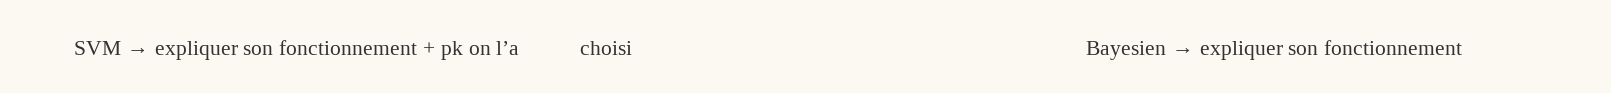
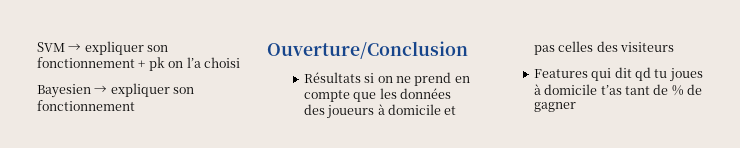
+ Ouverture/Conclusion
+ Résultats si on ne prend en compte que les données des joueurs à domicile et pas celles des visiteurs
+ Features qui dit qd tu joues à domicile t’as tant de % de gagner

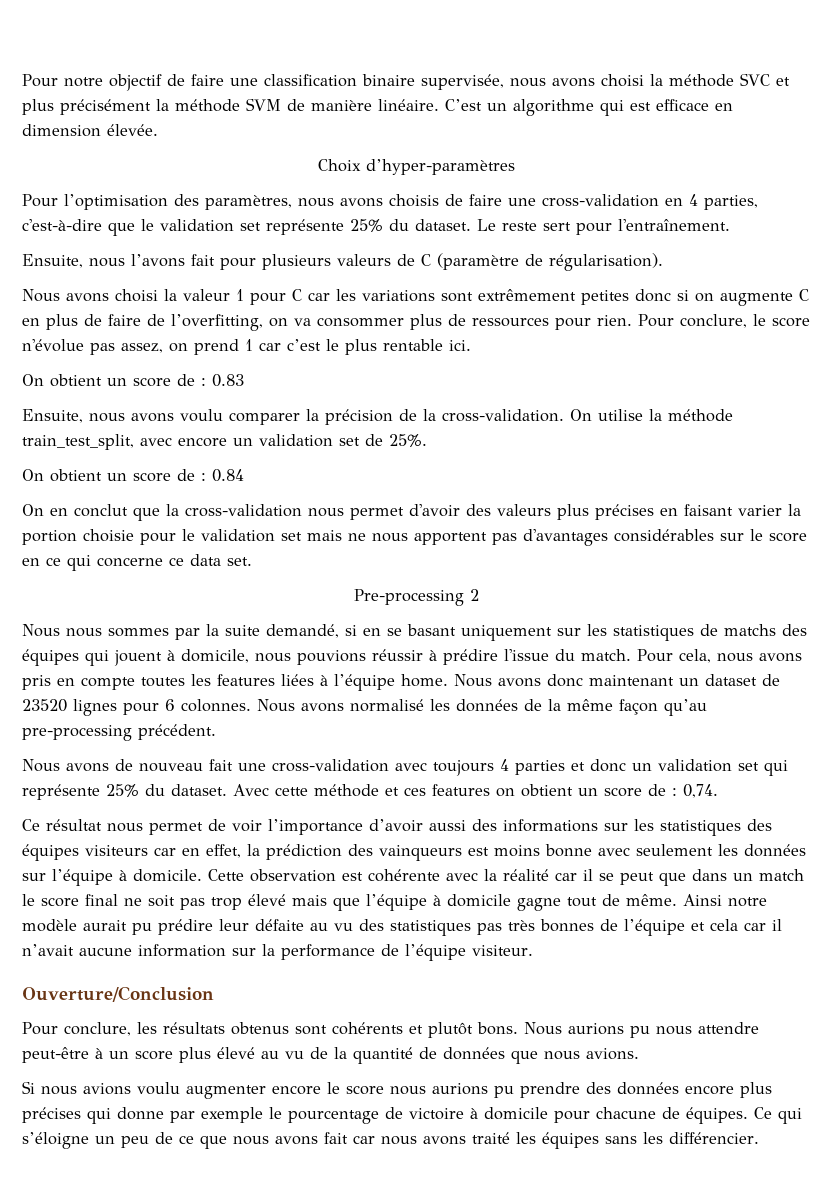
- SVM → expliquer son fonctionnement + pk on l’a choisi
- Bayesien → expliquer son fonctionnement
+ Pour notre objectif de faire une classification binaire supervisée, nous avons choisi la méthode SVC et plus précisément la méthode SVM de manière linéaire. C’est un algorithme qui est efficace en dimension élevée.
+ Choix d’hyper-paramètres
+ Pour l’optimisation des paramètres, nous avons choisis de faire une cross-validation en 4 parties, c'est-à-dire que le validation set représente 25% du dataset. Le reste sert pour l'entraînement.
+ Ensuite, nous l’avons fait pour plusieurs valeurs de C (paramètre de régularisation).
+ Nous avons choisi la valeur 1 pour C car les variations sont extrêmement petites donc si on augmente C en plus de faire de l’overfitting, on va consommer plus de ressources pour rien. Pour conclure, le score n'évolue pas assez, on prend 1 car c’est le plus rentable ici.
+ On obtient un score de : 0.83
+ Ensuite, nous avons voulu comparer la précision de la cross-validation. On utilise la méthode train_test_split, avec encore un validation set de 25%.
+ On obtient un score de : 0.84
+ On en conclut que la cross-validation nous permet d'avoir des valeurs plus précises en faisant varier la portion choisie pour le validation set mais ne nous apportent pas d'avantages considérables sur le score en ce qui concerne ce data set.
+ Pre-processing 2
+ Nous nous sommes par la suite demandé, si en se basant uniquement sur les statistiques de matchs des équipes qui jouent à domicile, nous pouvions réussir à prédire l'issue du match. Pour cela, nous avons pris en compte toutes les features liées à l’équipe home. Nous avons donc maintenant un dataset de 23520 lignes pour 6 colonnes. Nous avons normalisé les données de la même façon qu’au pre-processing précédent.
+ Nous avons de nouveau fait une cross-validation avec toujours 4 parties et donc un validation set qui représente 25% du dataset. Avec cette méthode et ces features on obtient un score de : 0,74.
+ Ce résultat nous permet de voir l’importance d’avoir aussi des informations sur les statistiques des équipes visiteurs car en effet, la prédiction des vainqueurs est moins bonne avec seulement les données sur l’équipe à domicile. Cette observation est cohérente avec la réalité car il se peut que dans un match le score final ne soit pas trop élevé mais que l’équipe à domicile gagne tout de même. Ainsi notre modèle aurait pu prédire leur défaite au vu des statistiques pas très bonnes de l’équipe et cela car il n’avait aucune information sur la performance de l’équipe visiteur.
  Ouverture/Conclusion
- Résultats si on ne prend en compte que les données des joueurs à domicile et pas celles des visiteurs
- Features qui dit qd tu joues à domicile t’as tant de % de gagner
+ Pour conclure, les résultats obtenus sont cohérents et plutôt bons. Nous aurions pu nous attendre peut-être à un score plus élevé au vu de la quantité de données que nous avions.
+ Si nous avions voulu augmenter encore le score nous aurions pu prendre des données encore plus précises qui donne par exemple le pourcentage de victoire à domicile pour chacune de équipes. Ce qui s’éloigne un peu de ce que nous avons fait car nous avons traité les équipes sans les différencier.

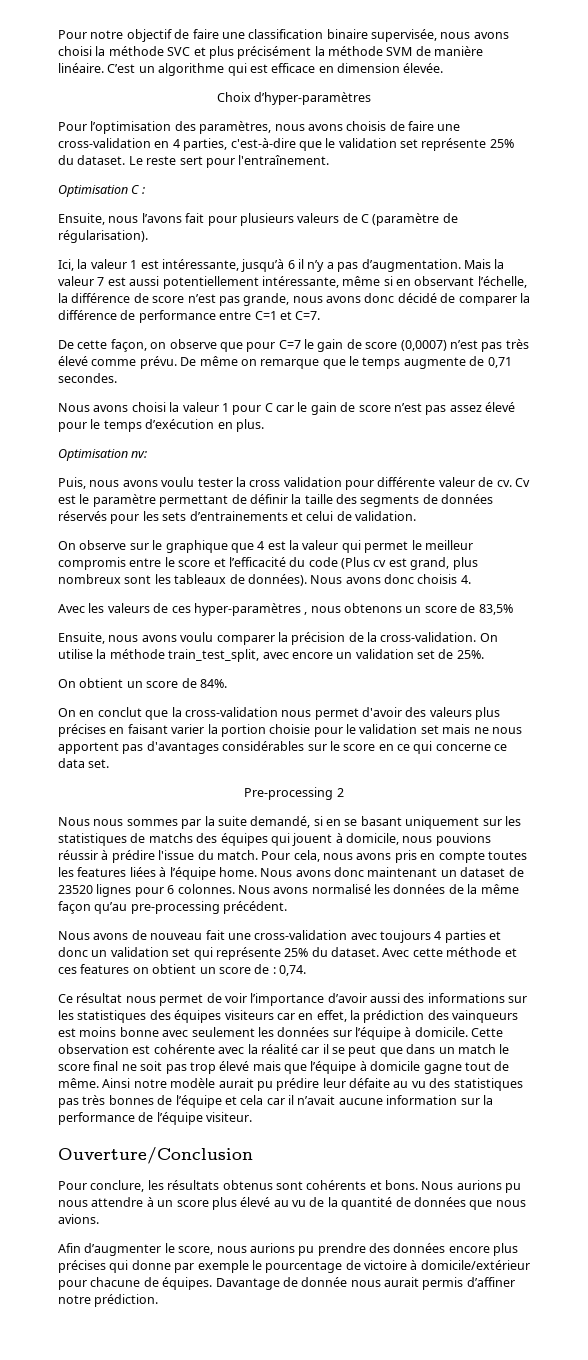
+ Optimisation C :
+ Ici, la valeur 1 est intéressante, jusqu’à 6 il n’y a pas d’augmentation. Mais la valeur 7 est aussi potentiellement intéressante, même si en observant l’échelle, la différence de score n’est pas grande, nous avons donc décidé de comparer la différence de performance entre C=1 et C=7.
+ De cette façon, on observe que pour C=7 le gain de score (0,0007) n’est pas très élevé comme prévu. De même on remarque que le temps augmente de 0,71 secondes.
- Nous avons choisi la valeur 1 pour C car les variations sont extrêmement petites donc si on augmente C en plus de faire de l’overfitting, on va consommer plus de ressources pour rien. Pour conclure, le score n'évolue pas assez, on prend 1 car c’est le plus rentable ici.
- On obtient un score de : 0.83
+ Nous avons choisi la valeur 1 pour C car le gain de score n’est pas assez élevé pour le temps d’exécution en plus.
+ Optimisation nv:
+ Puis, nous avons voulu tester la cross validation pour différente valeur de cv. Cv est le paramètre permettant de définir la taille des segments de données réservés pour les sets d’entrainements et celui de validation.
+ On observe sur le graphique que 4 est la valeur qui permet le meilleur compromis entre le score et l’efficacité du code (Plus cv est grand, plus nombreux sont les tableaux de données). Nous avons donc choisis 4.
+ Avec les valeurs de ces hyper-paramètres , nous obtenons un score de 83,5%
- On obtient un score de : 0.84
+ On obtient un score de 84%.
- Pour conclure, les résultats obtenus sont cohérents et plutôt bons.
+ Pour conclure, les résultats obtenus sont cohérents et bons.
- Nous aurions pu nous attendre peut-être à un score plus élevé au vu de la quantité de données que nous avions.
+ Nous aurions pu nous attendre à un score plus élevé au vu de la quantité de données que nous avions.
- Si nous avions voulu augmenter encore le score nous aurions pu prendre des données encore plus précises qui donne par exemple le pourcentage de victoire à domicile pour chacune de équipes.
+ Afin d’augmenter le score, nous aurions pu prendre des données encore plus précises qui donne par exemple le pourcentage de victoire à domicile/extérieur pour chacune de équipes.
- Ce qui s’éloigne un peu de ce que nous avons fait car nous avons traité les équipes sans les différencier.
+ Davantage de donnée nous aurait permis d’affiner notre prédiction.

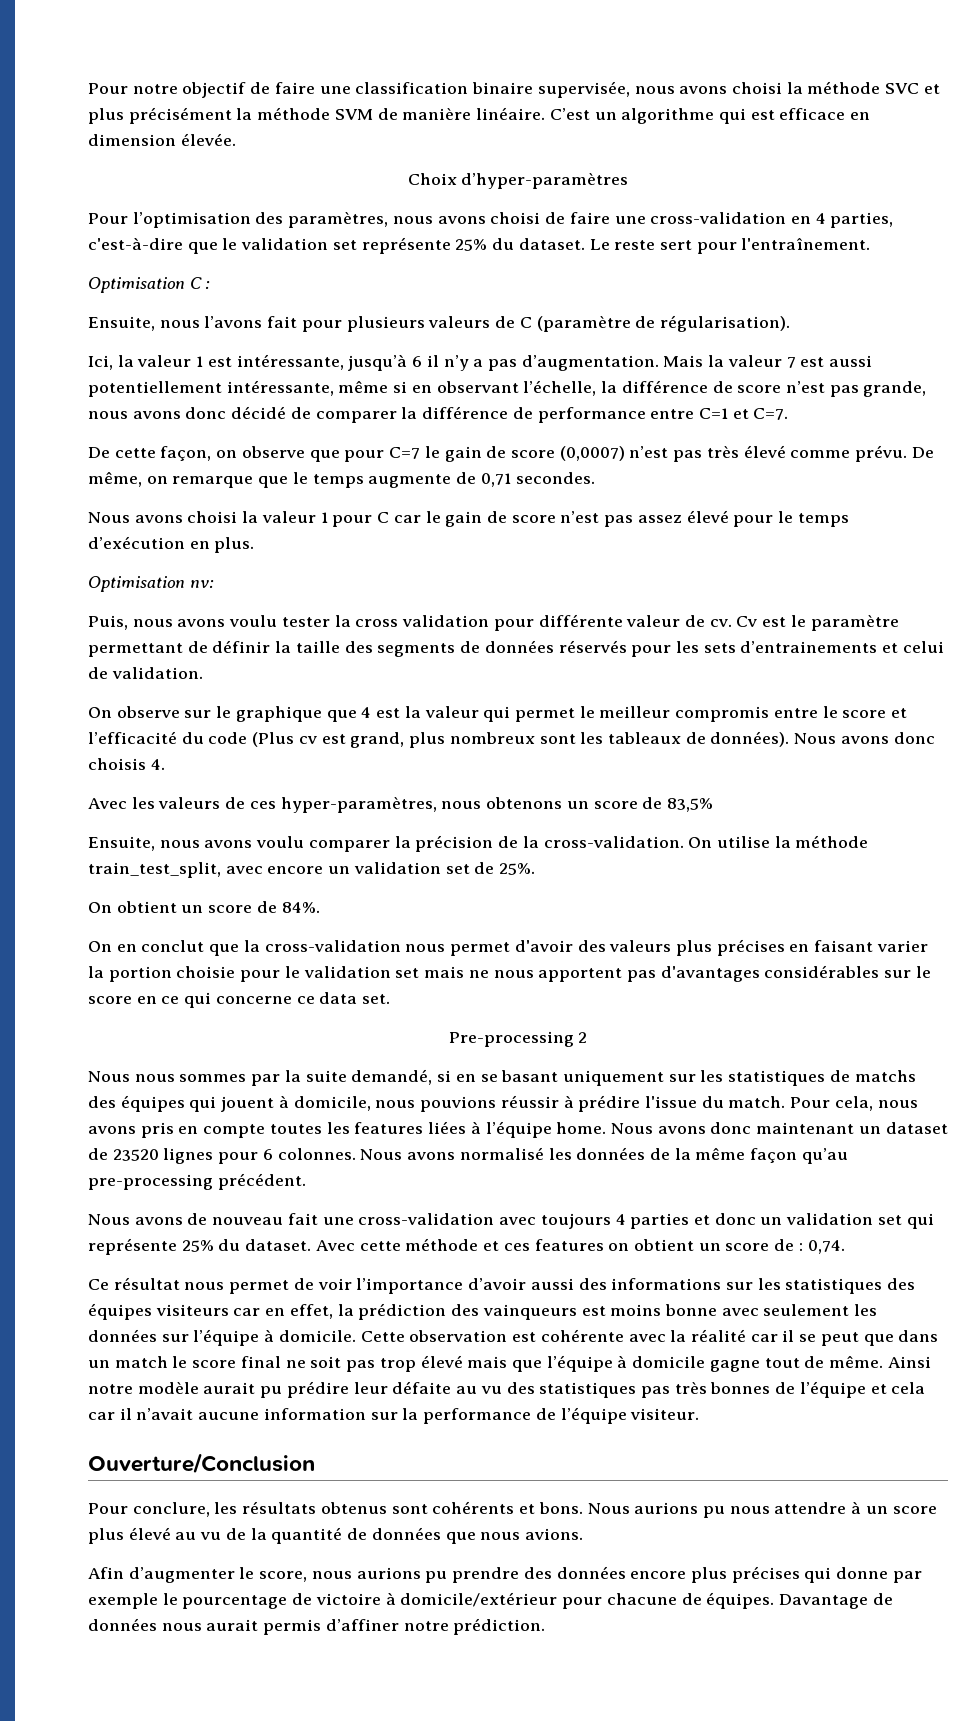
- Pour l’optimisation des paramètres, nous avons choisis de faire une cross-validation en 4 parties, c'est-à-dire que le validation set représente 25% du dataset.
+ Pour l’optimisation des paramètres, nous avons choisi de faire une cross-validation en 4 parties, c'est-à-dire que le validation set représente 25% du dataset.
- De même on remarque que le temps augmente de 0,71 secondes.
+ De même, on remarque que le temps augmente de 0,71 secondes.
- Avec les valeurs de ces hyper-paramètres , nous obtenons un score de 83,5%
+ Avec les valeurs de ces hyper-paramètres, nous obtenons un score de 83,5%
- Davantage de donnée nous aurait permis d’affiner notre prédiction.
+ Davantage de données nous aurait permis d’affiner notre prédiction.

